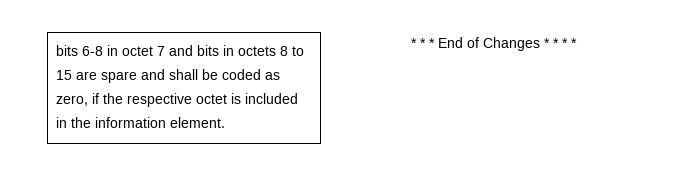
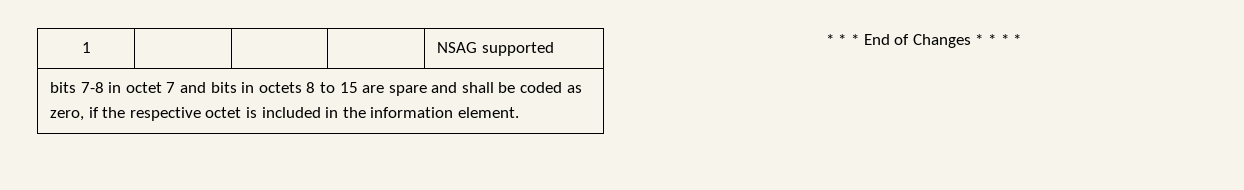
- bits 6-8 in octet 7 and bits in octets 8 to 15 are spare and shall be coded as zero, if the respective octet is included in the information element.
+ 1 | | | | NSAG supported
+ bits 7-8 in octet 7 and bits in octets 8 to 15 are spare and shall be coded as zero, if the respective octet is included in the information element.

